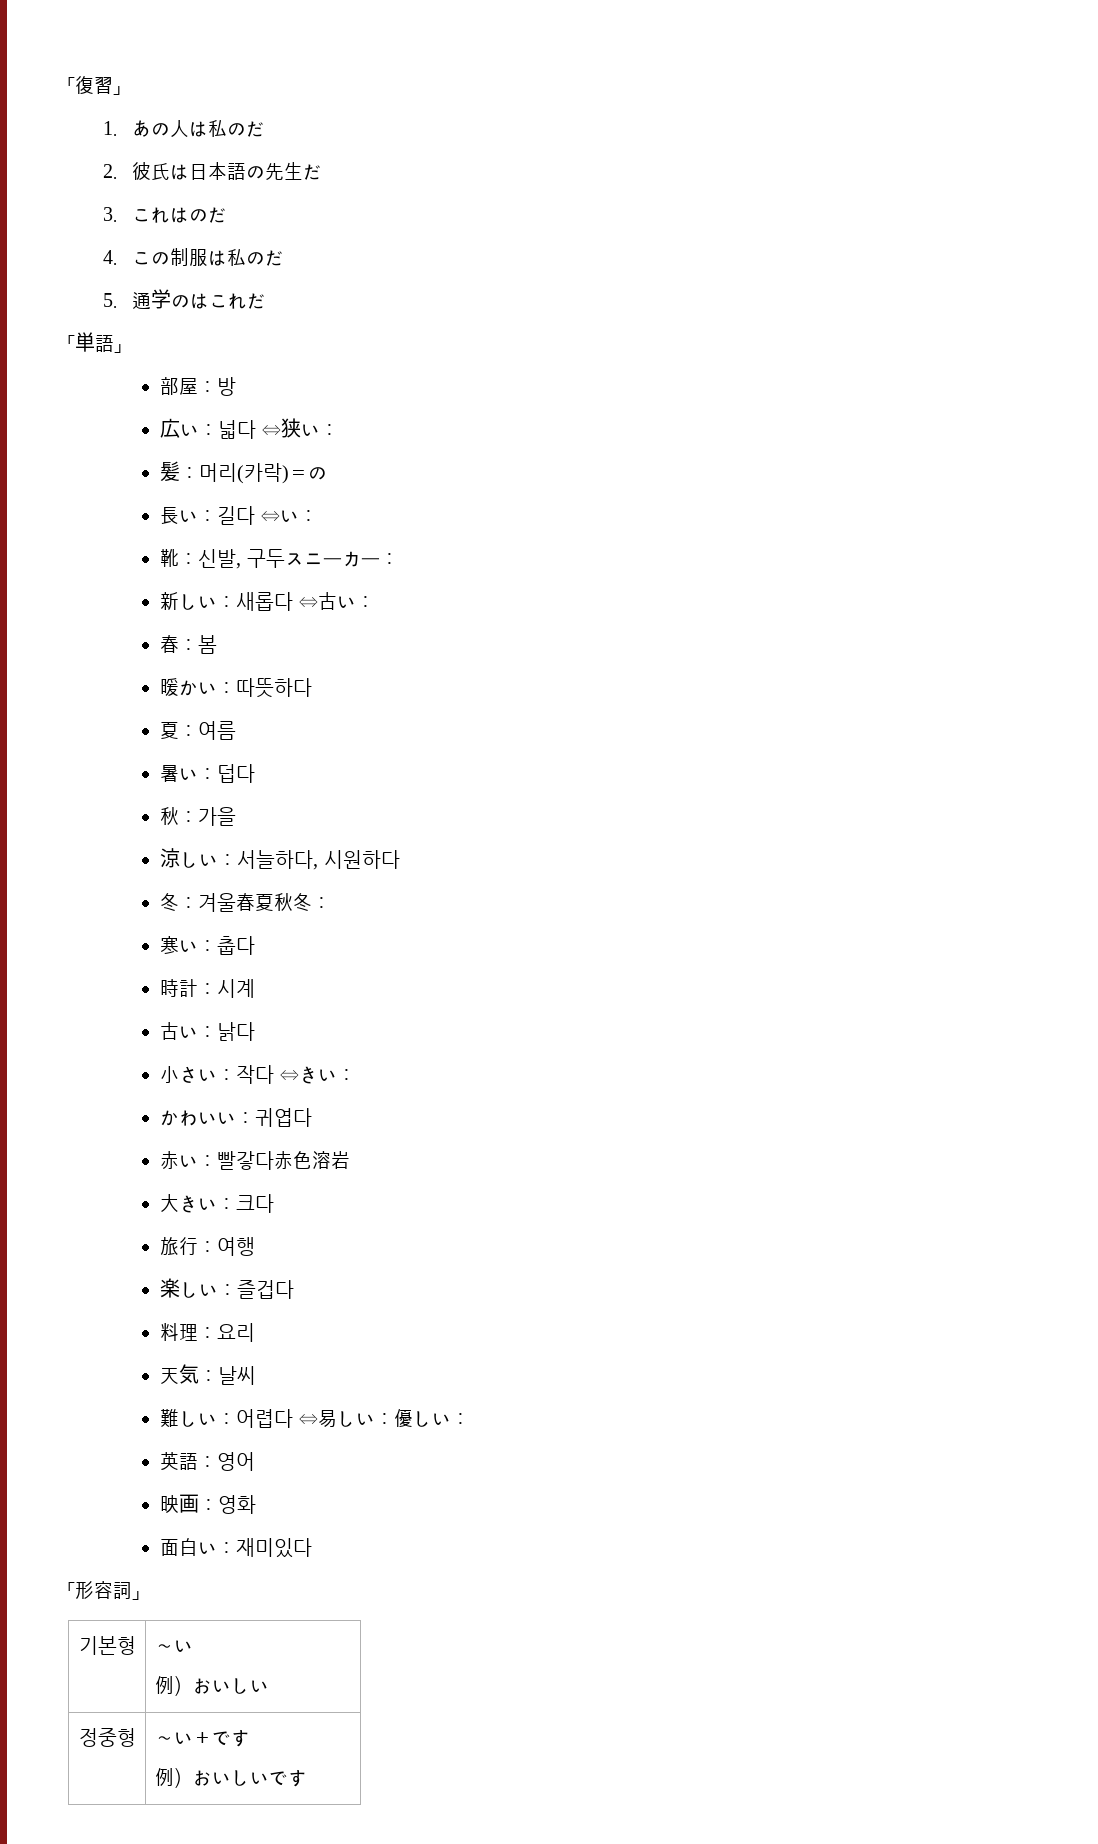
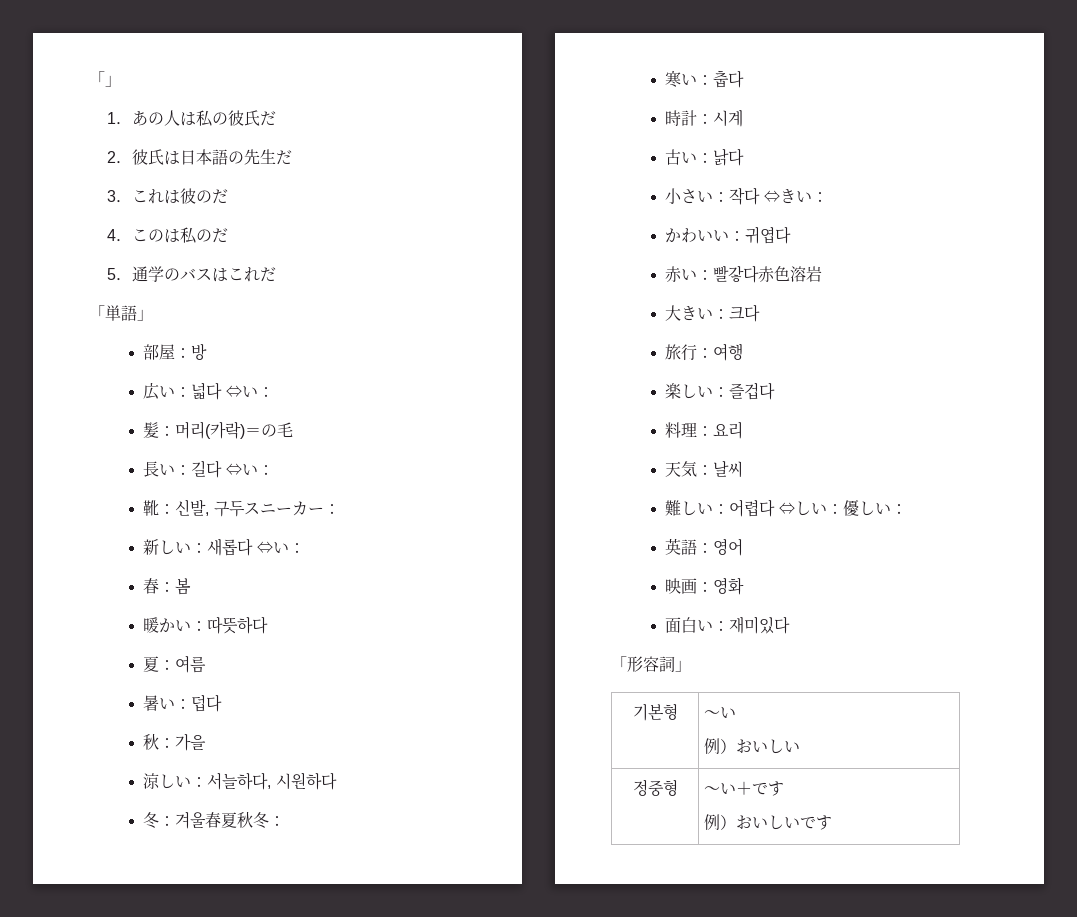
- 「復習」
+ 「」
- 1．あの人は私のだ
+ 1．あの人は私の彼氏だ
- 3．これはのだ
+ 3．これは彼のだ
- 4．この制服は私のだ
+ 4．このは私のだ
- 5．通学のはこれだ
+ 5．通学のバスはこれだ
- 広い：넓다 ⇔狭い：
+ 広い：넓다 ⇔い：
- 髪：머리(카락)＝の
+ 髪：머리(카락)＝の毛
- 新しい：새롭다 ⇔古い：
+ 新しい：새롭다 ⇔い：
- 難しい：어렵다 ⇔易しい：優しい：
+ 難しい：어렵다 ⇔しい：優しい：

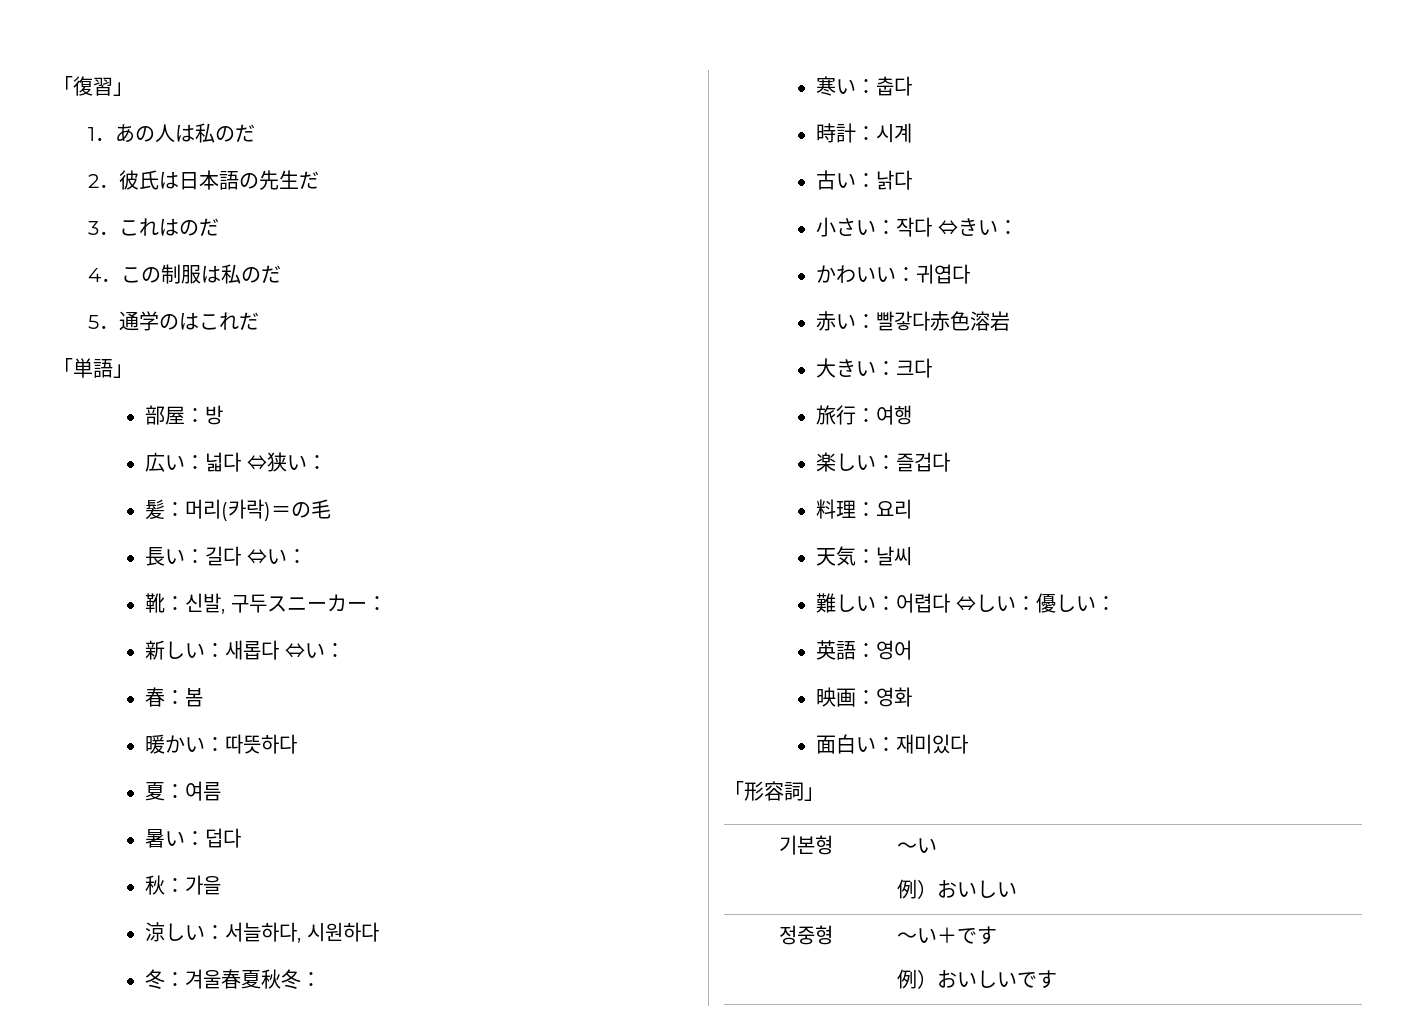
- 「」
+ 「復習」
- 1．あの人は私の彼氏だ
+ 1．あの人は私のだ
- 3．これは彼のだ
+ 3．これはのだ
- 4．このは私のだ
+ 4．この制服は私のだ
- 5．通学のバスはこれだ
+ 5．通学のはこれだ
- 広い：넓다 ⇔い：
+ 広い：넓다 ⇔狭い：

